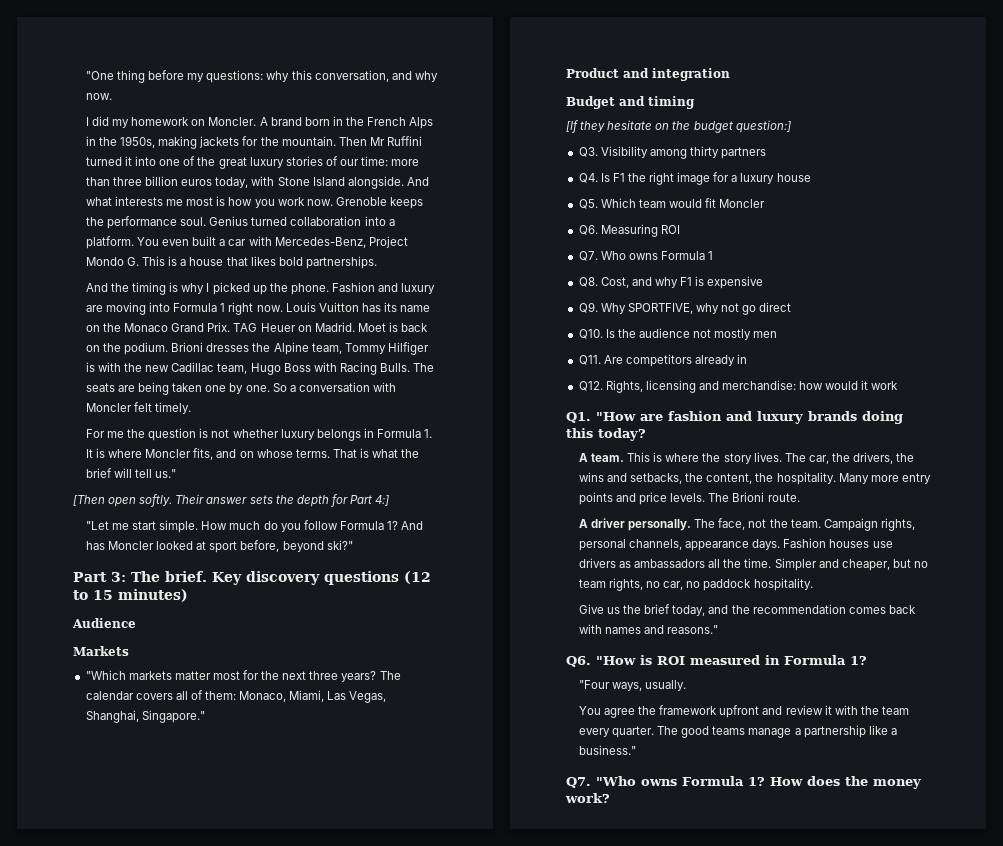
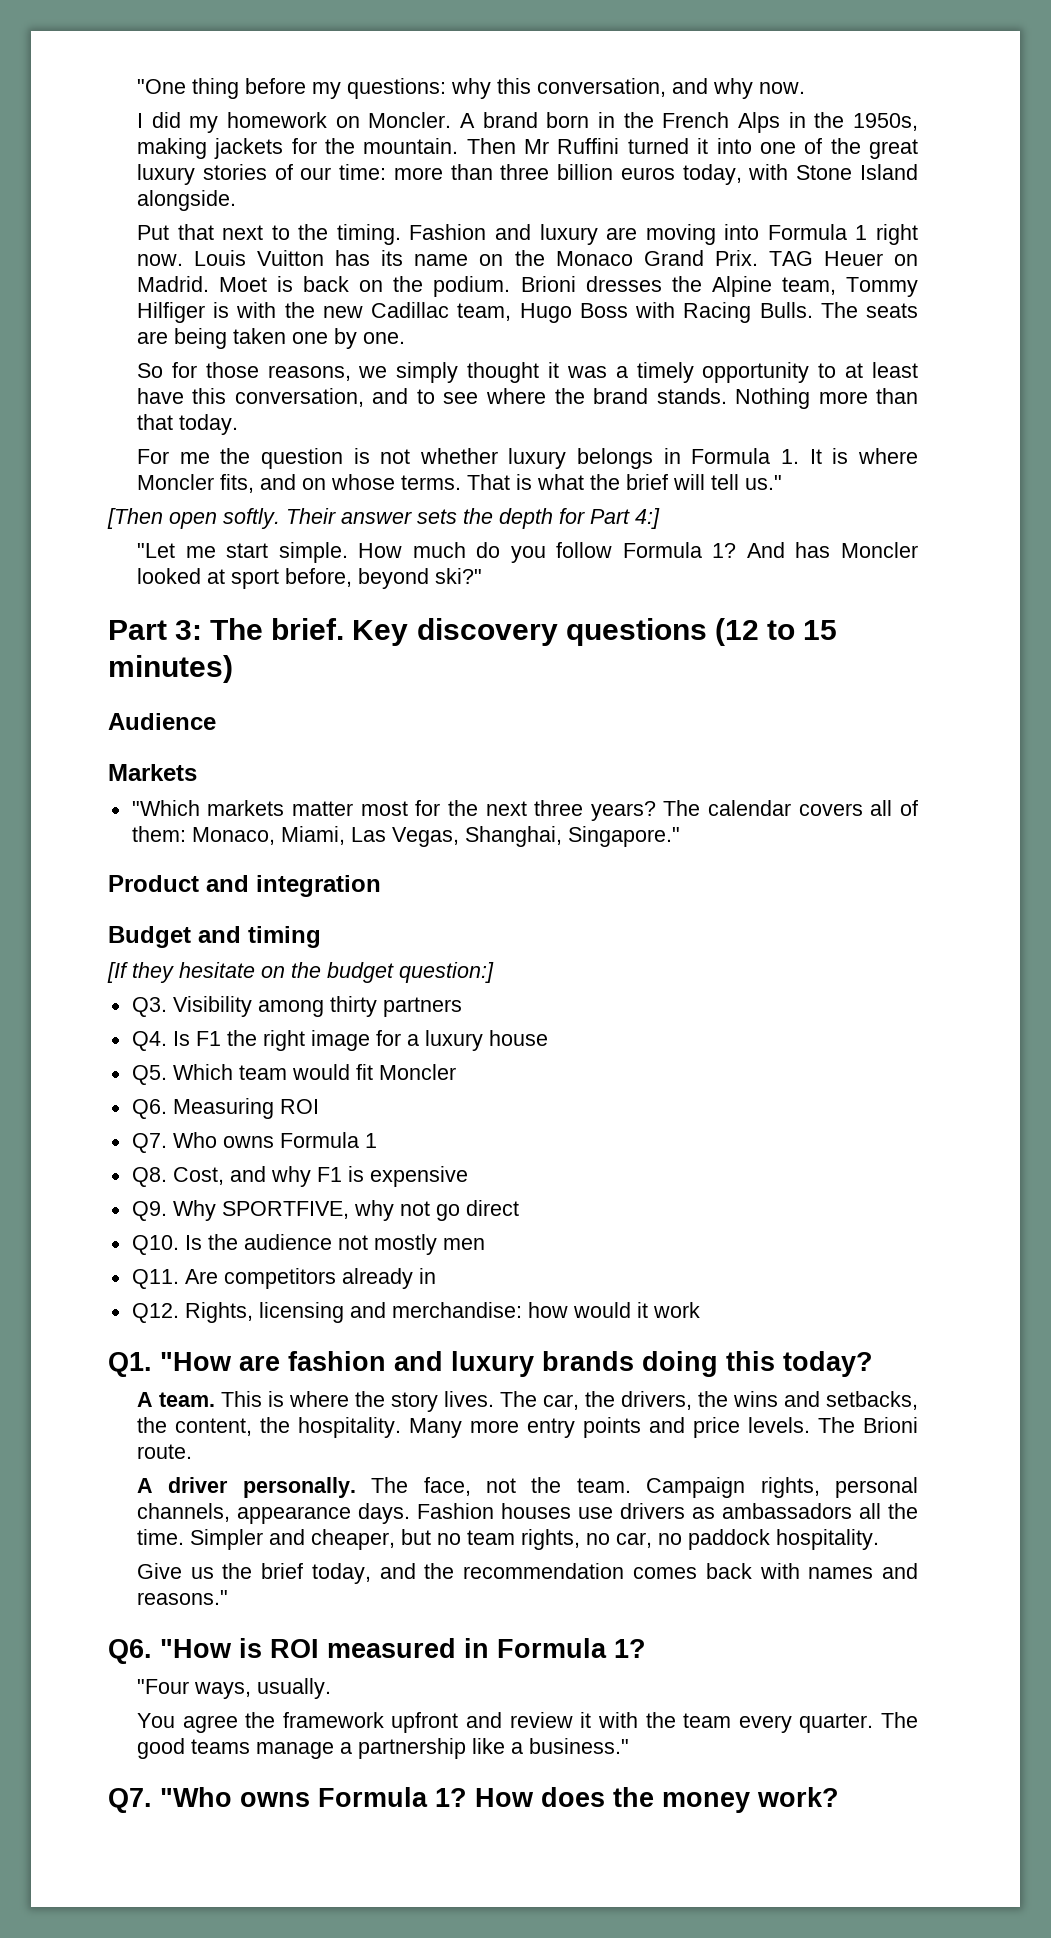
- Then Mr Ruffini turned it into one of the great luxury stories of our time: more than three billion euros today, with Stone Island alongside. And what interests me most is how you work now. Grenoble keeps the performance soul. Genius turned collaboration into a platform. You even built a car with Mercedes-Benz, Project Mondo G. This is a house that likes bold partnerships.
- And the timing is why I picked up the phone.
+ Then Mr Ruffini turned it into one of the great luxury stories of our time: more than three billion euros today, with Stone Island alongside.
+ Put that next to the timing.
- The seats are being taken one by one. So a conversation with Moncler felt timely.
+ The seats are being taken one by one.
+ So for those reasons, we simply thought it was a timely opportunity to at least have this conversation, and to see where the brand stands. Nothing more than that today.

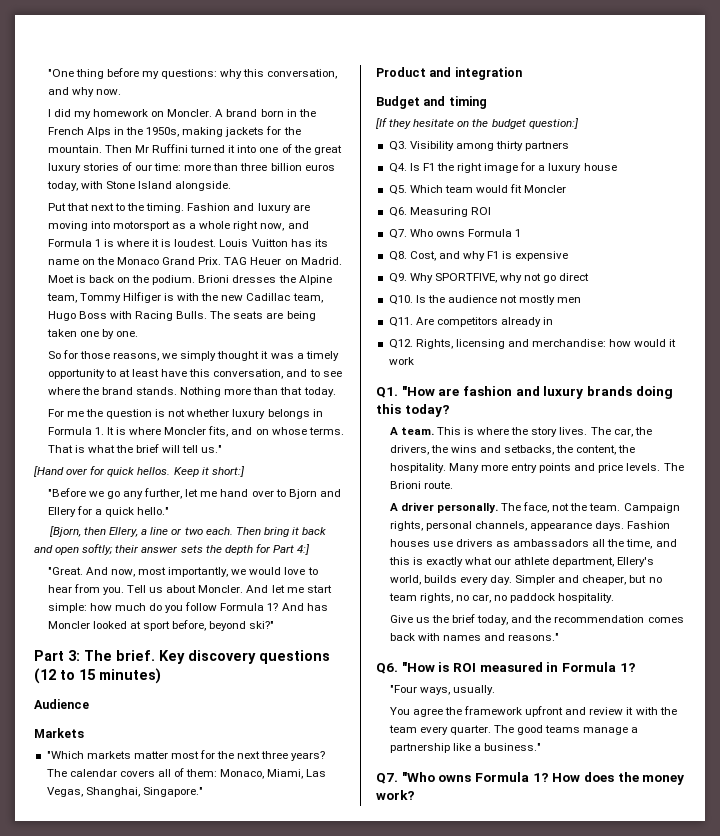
- Fashion and luxury are moving into Formula 1 right now.
+ Fashion and luxury are moving into motorsport as a whole right now, and Formula 1 is where it is loudest.
- [Then open softly. Their answer sets the depth for Part 4:]
+ [Hand over for quick hellos. Keep it short:]
+ "Before we go any further, let me hand over to Bjorn and Ellery for a quick hello."
+ [Bjorn, then Ellery, a line or two each. Then bring it back and open softly; their answer sets the depth for Part 4:]
- "Let me start simple. How much do you follow Formula 1?
+ "Great. And now, most importantly, we would love to hear from you. Tell us about Moncler. And let me start simple: how much do you follow Formula 1?
- Fashion houses use drivers as ambassadors all the time.
+ Fashion houses use drivers as ambassadors all the time, and this is exactly what our athlete department, Ellery's world, builds every day.

